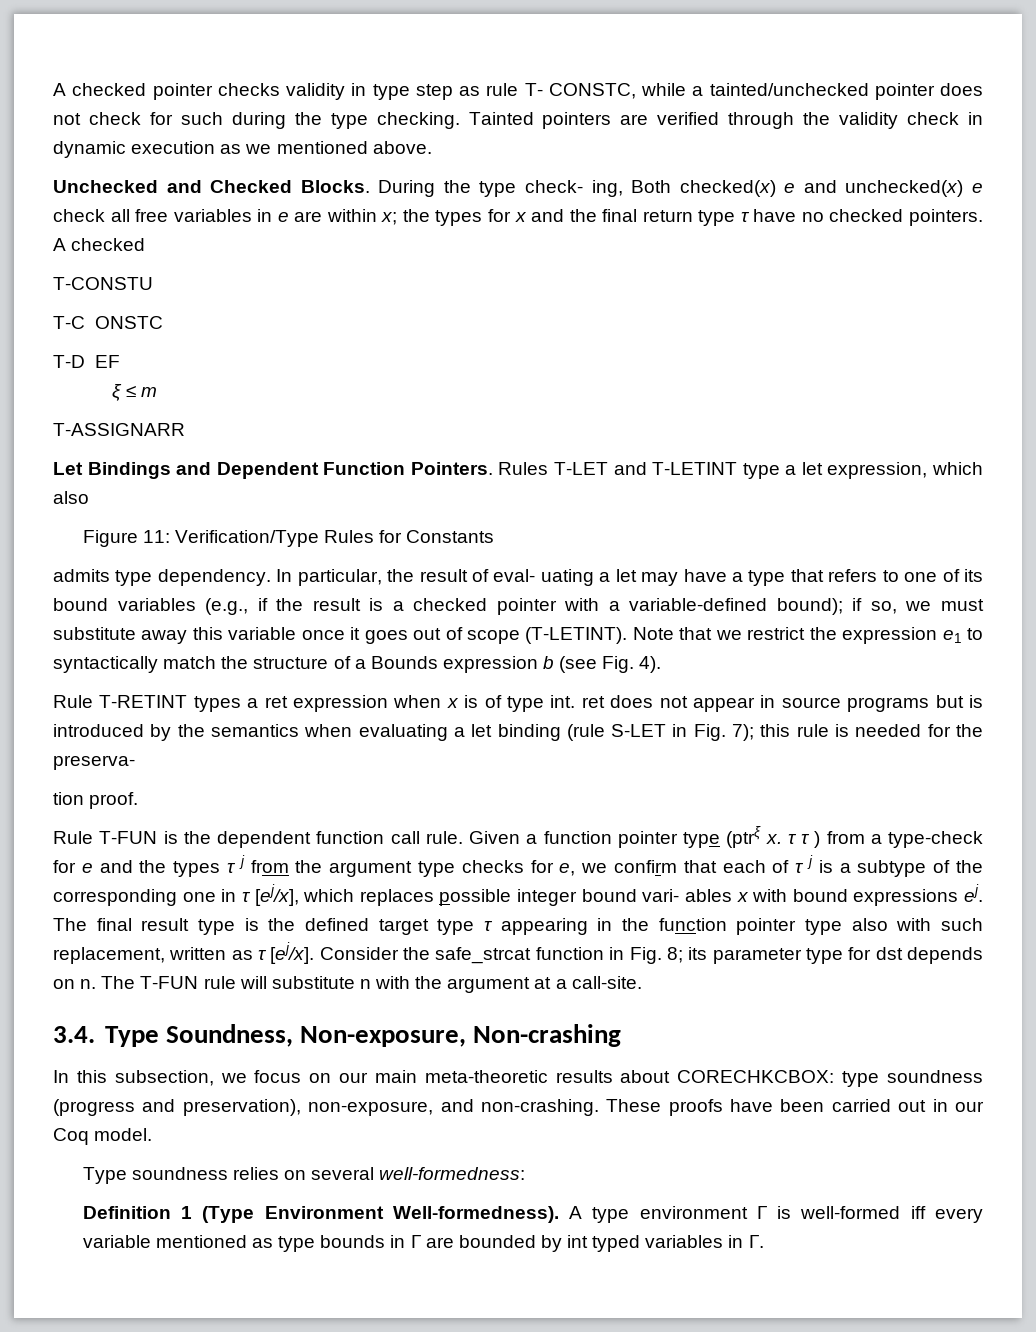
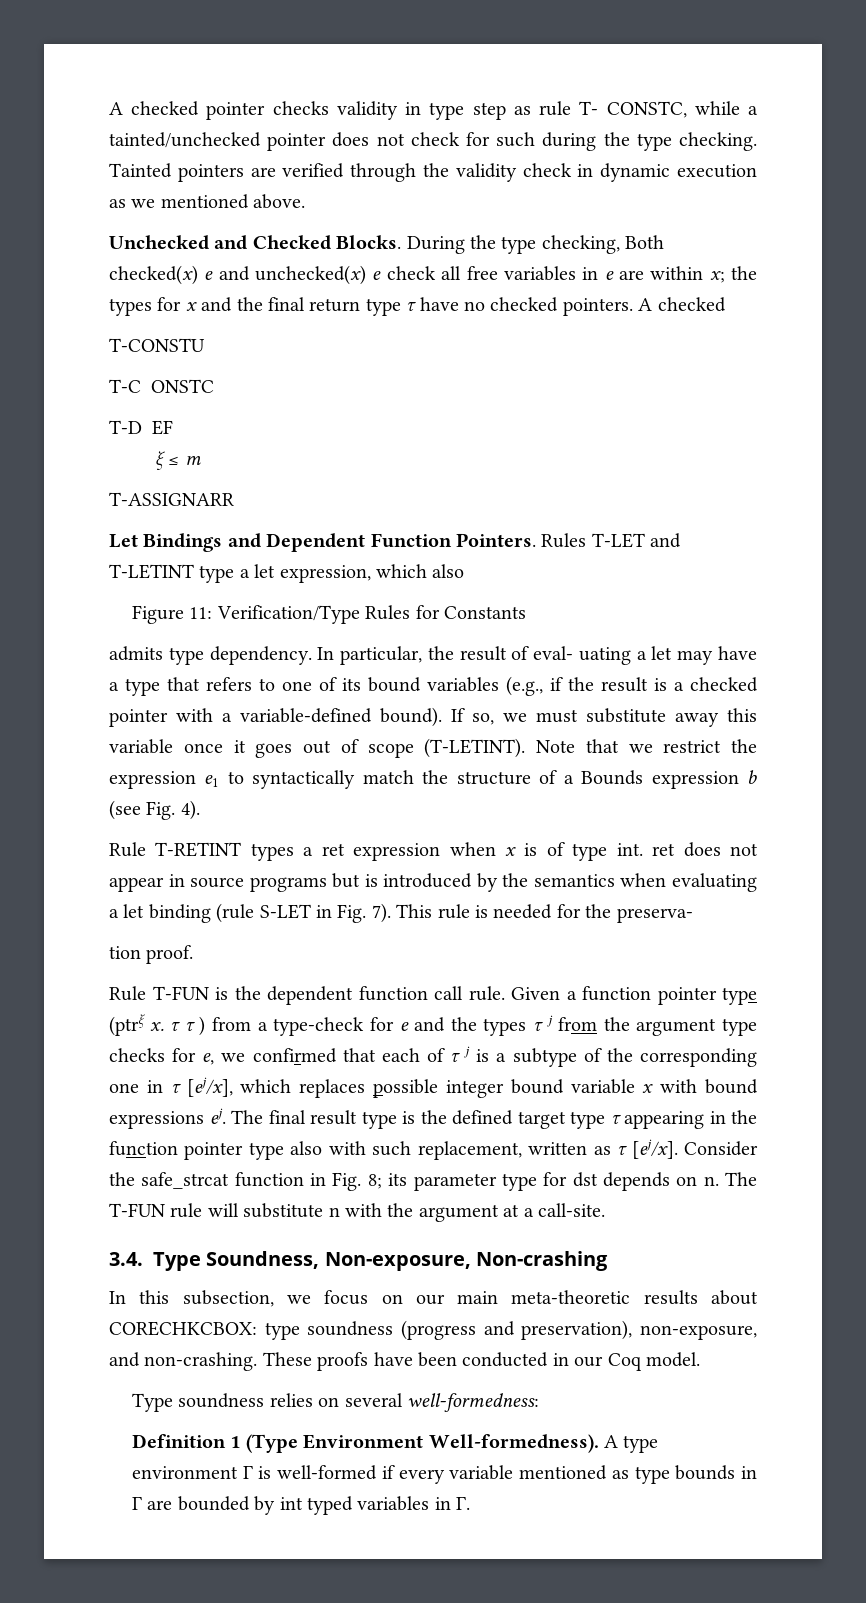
- During the type check- ing, Both checked(x) e and unchecked(x) e check all free variables in e are within x; the types for x and the final return type τ have no checked pointers.
+ During the type checking, Both checked(x) e and unchecked(x) e check all free variables in e are within x; the types for x and the final return type τ have no checked pointers.
- In particular, the result of eval- uating a let may have a type that refers to one of its bound variables (e.g., if the result is a checked pointer with a variable-defined bound); if so, we must substitute away this variable once it goes out of scope (T-LETINT).
+ In particular, the result of eval- uating a let may have a type that refers to one of its bound variables (e.g., if the result is a checked pointer with a variable-defined bound). If so, we must substitute away this variable once it goes out of scope (T-LETINT).
- Rule T-RETINT types a ret expression when x is of type int. ret does not appear in source programs but is introduced by the semantics when evaluating a let binding (rule S-LET in Fig. 7); this rule is needed for the preserva-
+ Rule T-RETINT types a ret expression when x is of type int. ret does not appear in source programs but is introduced by the semantics when evaluating a let binding (rule S-LET in Fig. 7). This rule is needed for the preserva-
- Given a function pointer type (ptrξ x. τ τ ) from a type-check for e and the types τ j from the argument type checks for e, we confirm that each of τ j is a subtype of the corresponding one in τ [ej/x], which replaces possible integer bound vari- ables x with bound expressions ej.
+ Given a function pointer type (ptrξ x. τ τ ) from a type-check for e and the types τ j from the argument type checks for e, we confirmed that each of τ j is a subtype of the corresponding one in τ [ej/x], which replaces possible integer bound variable x with bound expressions ej.
- These proofs have been carried out in our Coq model.
+ These proofs have been conducted in our Coq model.
- A type environment Γ is well-formed iff every variable mentioned as type bounds in Γ are bounded by int typed variables in Γ.
+ A type environment Γ is well-formed if every variable mentioned as type bounds in Γ are bounded by int typed variables in Γ.

